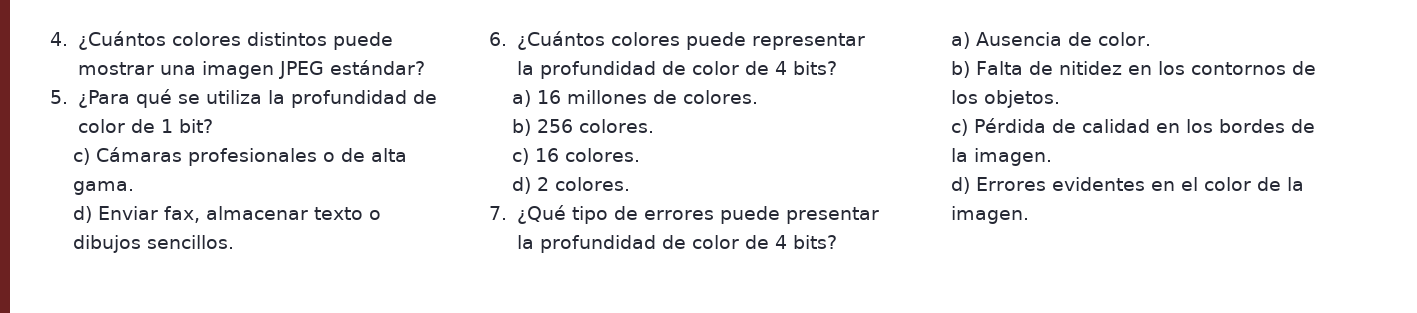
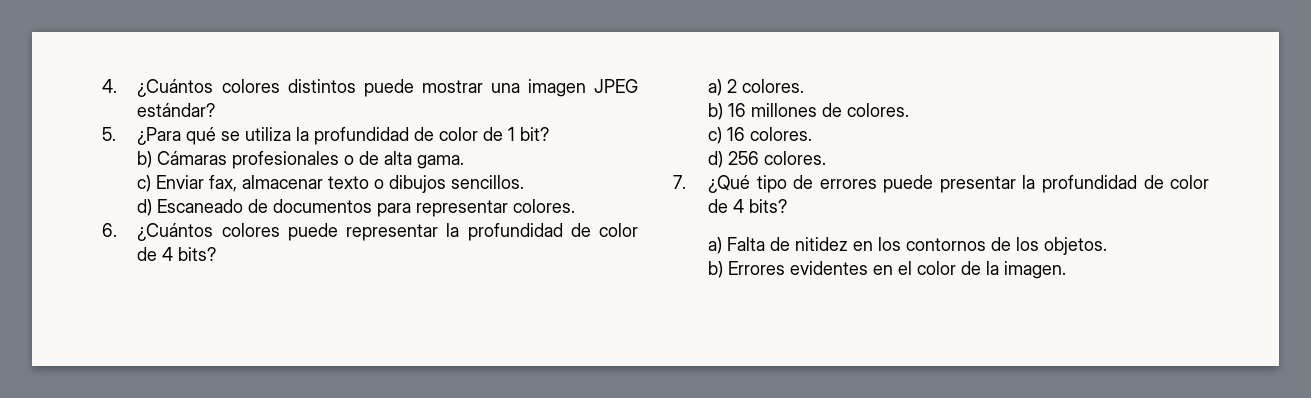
- c) Cámaras profesionales o de alta gama.
+ b) Cámaras profesionales o de alta gama.
- d) Enviar fax, almacenar texto o dibujos sencillos.
+ c) Enviar fax, almacenar texto o dibujos sencillos.
+ d) Escaneado de documentos para representar colores.
- a) 16 millones de colores.
+ a) 2 colores.
+ b) 16 millones de colores.
- b) 256 colores.
- d) 2 colores.
+ d) 256 colores.
- a) Ausencia de color.
- b) Falta de nitidez en los contornos de los objetos.
+ a) Falta de nitidez en los contornos de los objetos.
- c) Pérdida de calidad en los bordes de la imagen.
- d) Errores evidentes en el color de la imagen.
+ b) Errores evidentes en el color de la imagen.

